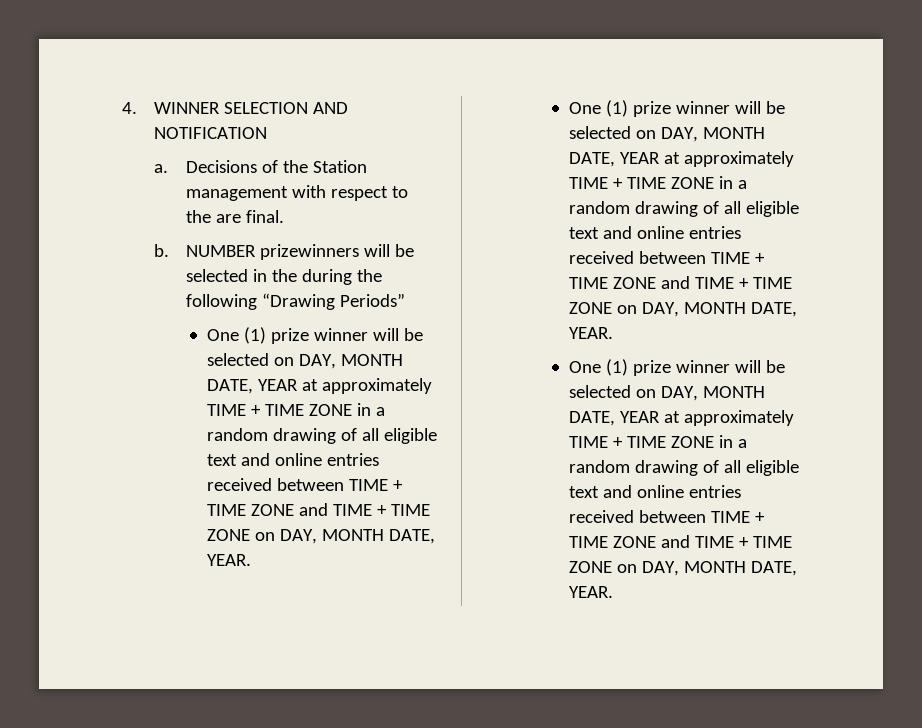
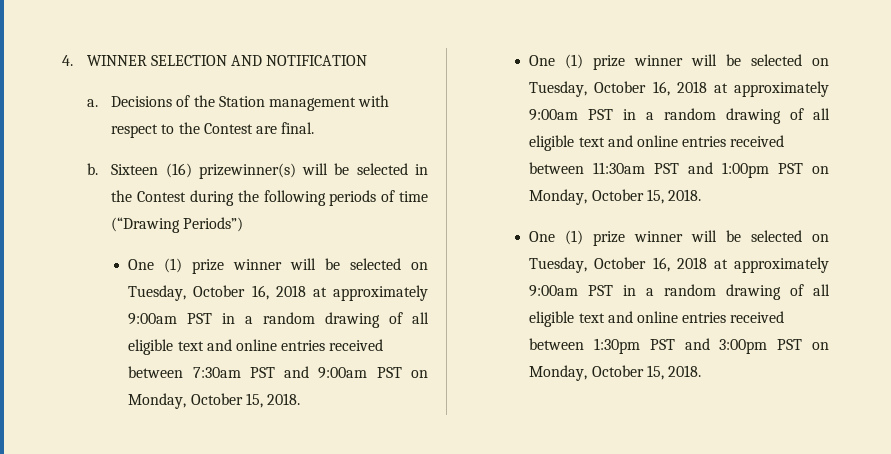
- Decisions of the Station management with respect to the are final.
+ Decisions of the Station management with respect to the Contest are final.
- NUMBER prizewinners will be selected in the during the following “Drawing Periods”
- One (1) prize winner will be selected on DAY, MONTH DATE, YEAR at approximately TIME + TIME ZONE in a random drawing of all eligible text and online entries received between TIME + TIME ZONE and TIME + TIME ZONE on DAY, MONTH DATE, YEAR.
- One (1) prize winner will be selected on DAY, MONTH DATE, YEAR at approximately TIME + TIME ZONE in a random drawing of all eligible text and online entries received between TIME + TIME ZONE and TIME + TIME ZONE on DAY, MONTH DATE, YEAR.
- One (1) prize winner will be selected on DAY, MONTH DATE, YEAR at approximately TIME + TIME ZONE in a random drawing of all eligible text and online entries received between TIME + TIME ZONE and TIME + TIME ZONE on DAY, MONTH DATE, YEAR.
+ Sixteen (16) prizewinner(s) will be selected in the Contest during the following periods of time (“Drawing Periods”)
+ One (1) prize winner will be selected on Tuesday, October 16, 2018 at approximately 9:00am PST in a random drawing of all eligible text and online entries received between 7:30am PST and 9:00am PST on Monday, October 15, 2018.
+ One (1) prize winner will be selected on Tuesday, October 16, 2018 at approximately 9:00am PST in a random drawing of all eligible text and online entries received between 11:30am PST and 1:00pm PST on Monday, October 15, 2018.
+ One (1) prize winner will be selected on Tuesday, October 16, 2018 at approximately 9:00am PST in a random drawing of all eligible text and online entries received between 1:30pm PST and 3:00pm PST on Monday, October 15, 2018.

